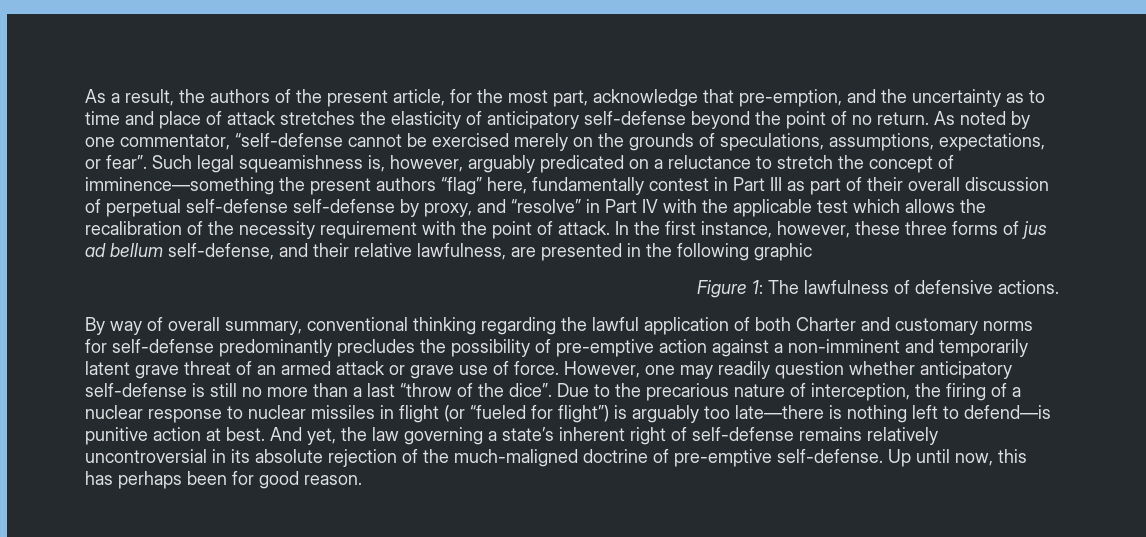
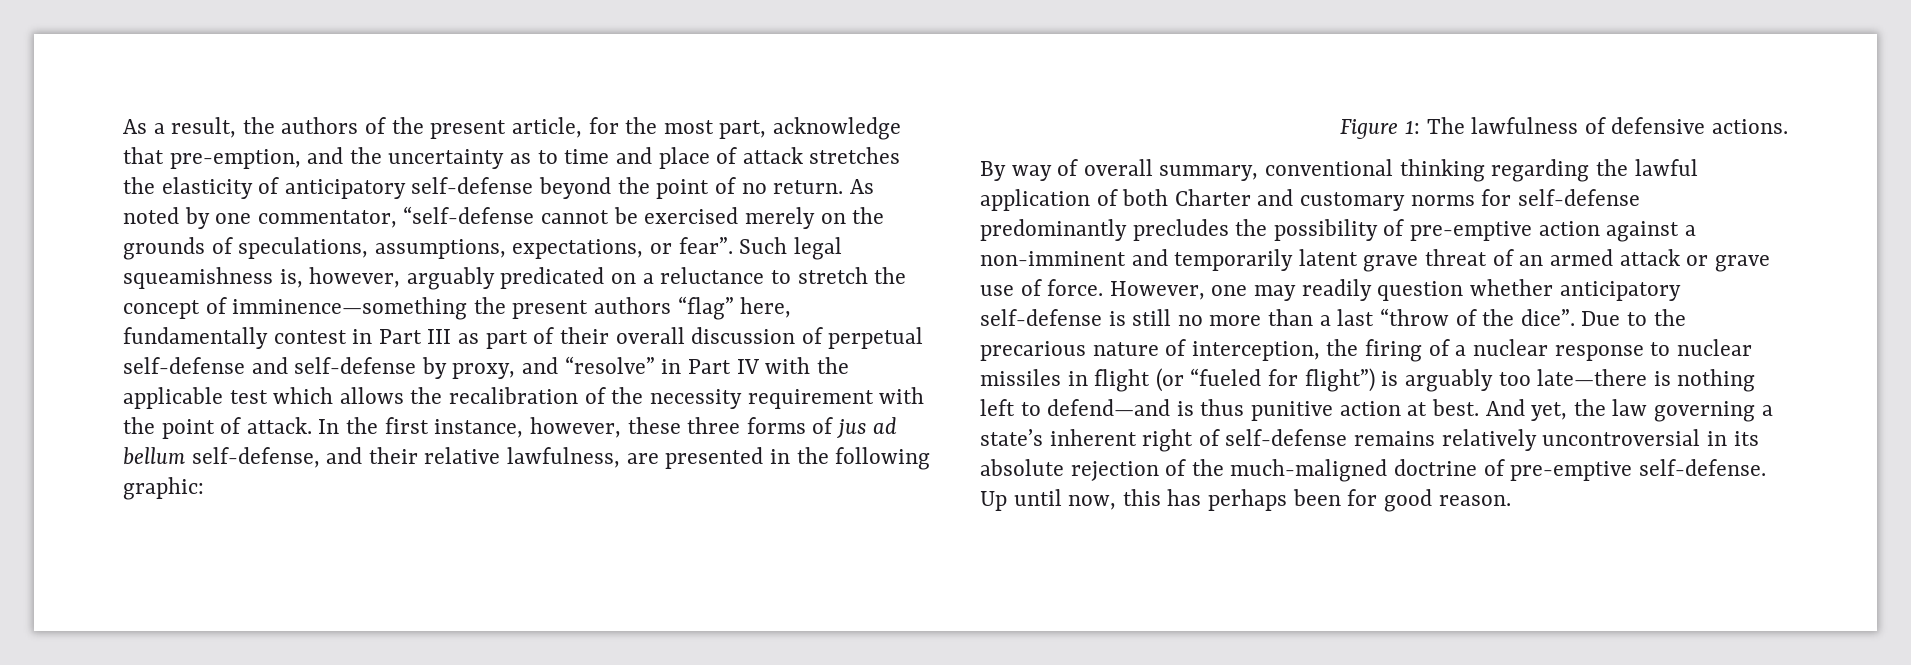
- Such legal squeamishness is, however, arguably predicated on a reluctance to stretch the concept of imminence—something the present authors “flag” here, fundamentally contest in Part III as part of their overall discussion of perpetual self-defense self-defense by proxy, and “resolve” in Part IV with the applicable test which allows the recalibration of the necessity requirement with the point of attack.
+ Such legal squeamishness is, however, arguably predicated on a reluctance to stretch the concept of imminence—something the present authors “flag” here, fundamentally contest in Part III as part of their overall discussion of perpetual self-defense and self-defense by proxy, and “resolve” in Part IV with the applicable test which allows the recalibration of the necessity requirement with the point of attack.
- In the first instance, however, these three forms of jus ad bellum self-defense, and their relative lawfulness, are presented in the following graphic
+ In the first instance, however, these three forms of jus ad bellum self-defense, and their relative lawfulness, are presented in the following graphic:
- Due to the precarious nature of interception, the firing of a nuclear response to nuclear missiles in flight (or “fueled for flight”) is arguably too late—there is nothing left to defend—is punitive action at best.
+ Due to the precarious nature of interception, the firing of a nuclear response to nuclear missiles in flight (or “fueled for flight”) is arguably too late—there is nothing left to defend—and is thus punitive action at best.

